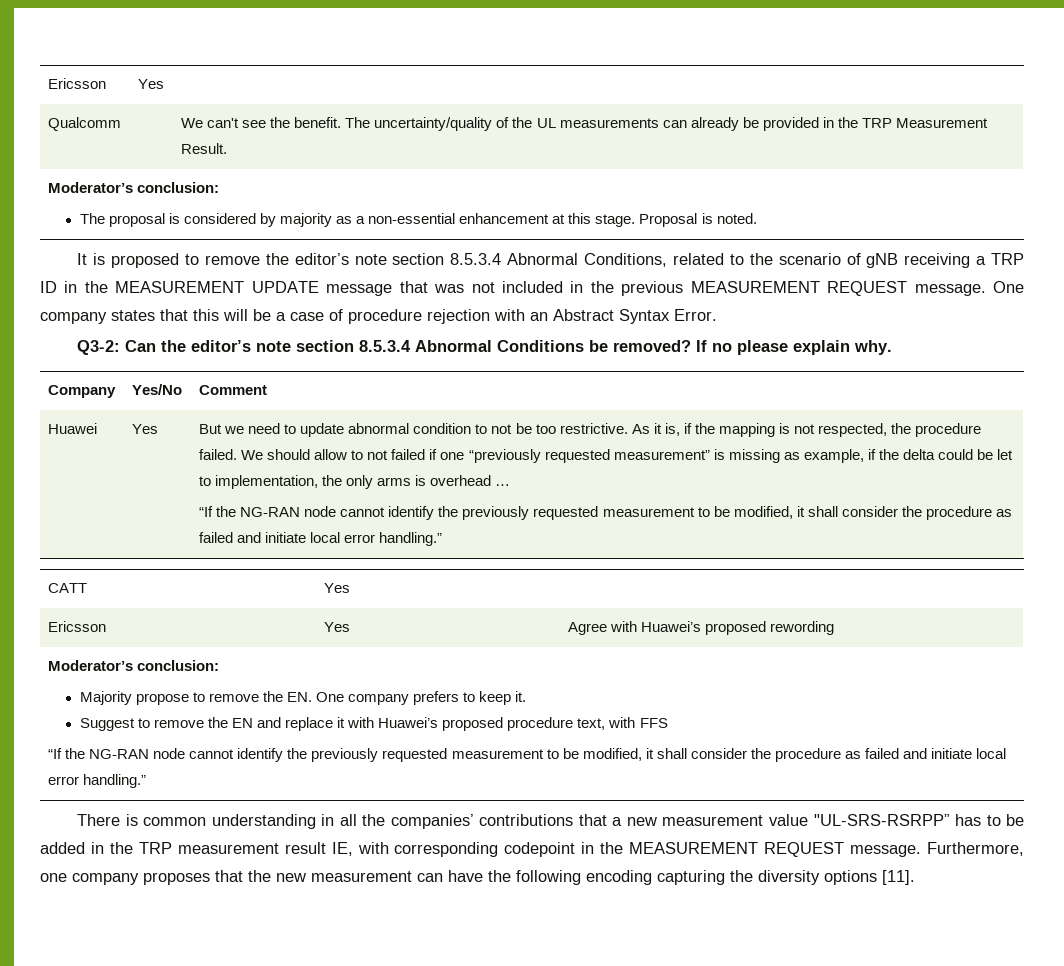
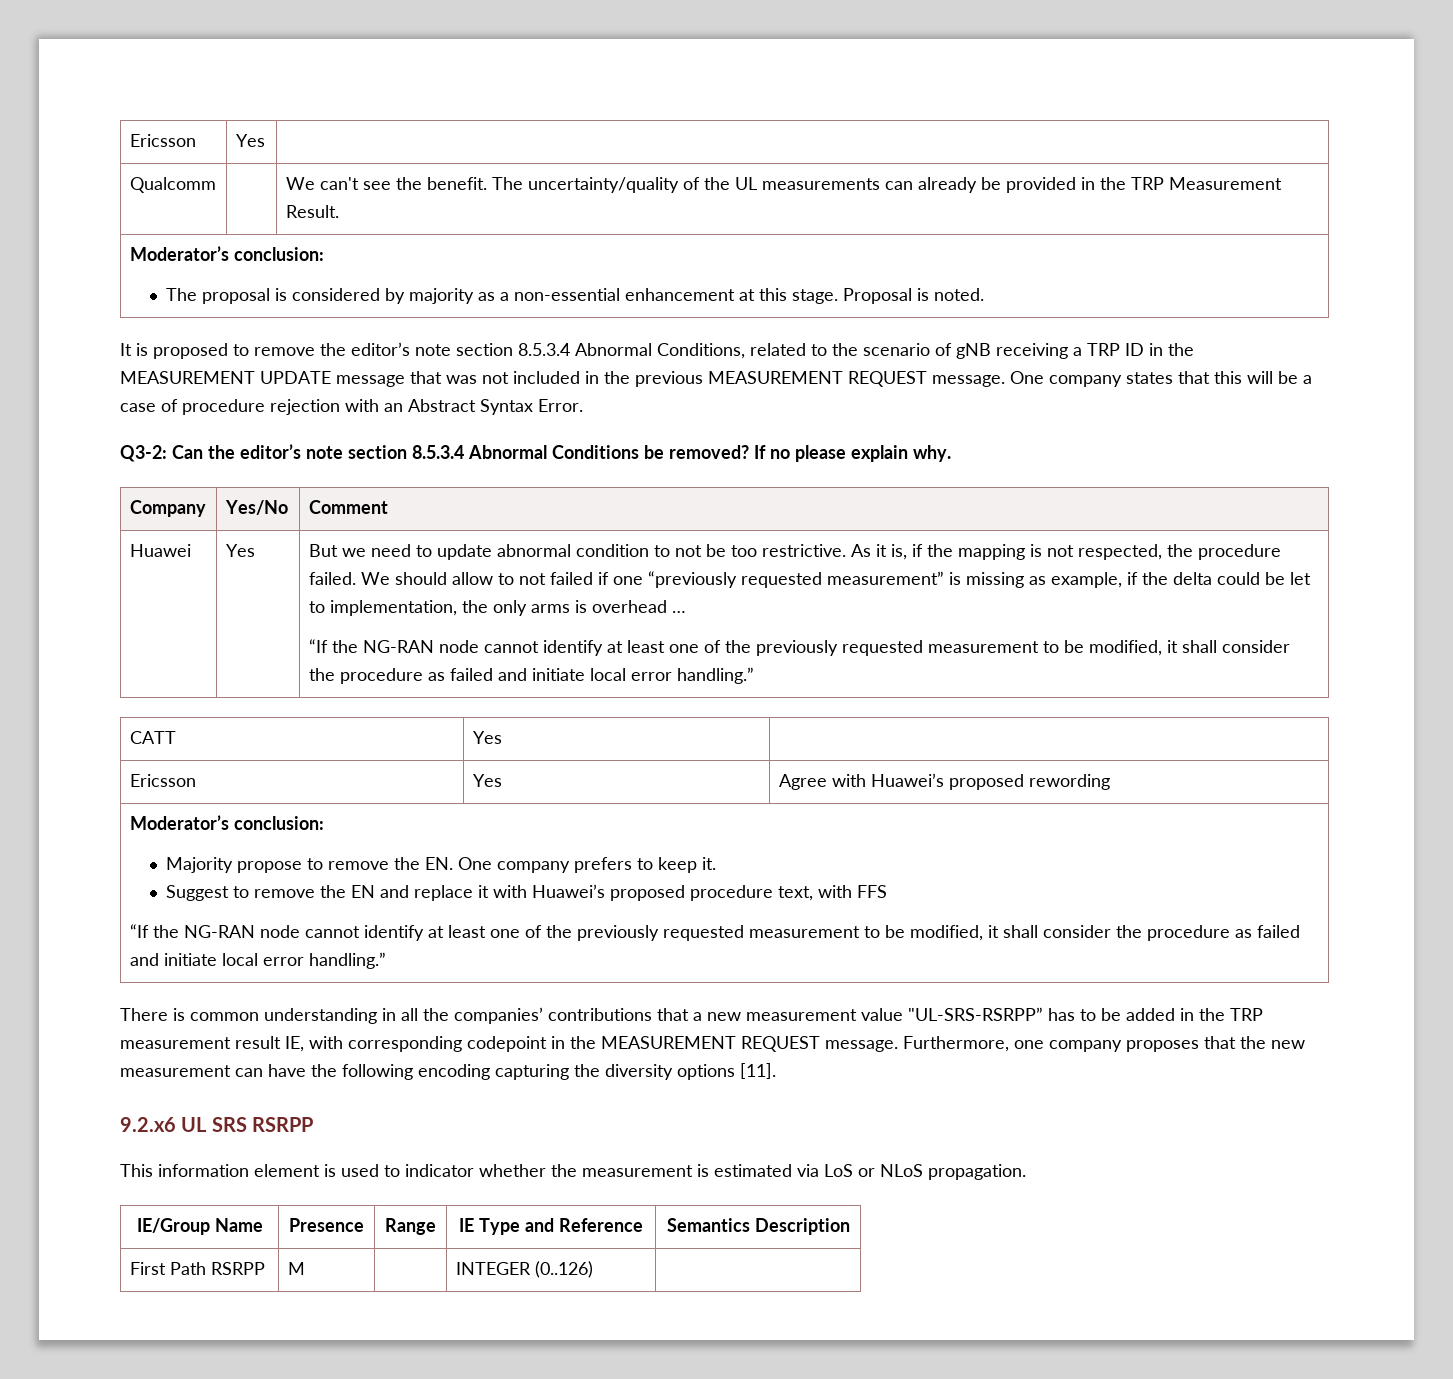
  We should allow to not failed if one “previously requested measurement” is missing as example, if the delta could be let to implementation, the only arms is overhead …
- “If the NG-RAN node cannot identify the previously requested measurement to be modified, it shall consider the procedure as failed and initiate local error handling.”
+ “If the NG-RAN node cannot identify at least one of the previously requested measurement to be modified, it shall consider the procedure as failed and initiate local error handling.”
  Suggest to remove the EN and replace it with Huawei’s proposed procedure text, with FFS
- “If the NG-RAN node cannot identify the previously requested measurement to be modified, it shall consider the procedure as failed and initiate local error handling.”
+ “If the NG-RAN node cannot identify at least one of the previously requested measurement to be modified, it shall consider the procedure as failed and initiate local error handling.”
+ 9.2.x6 UL SRS RSRPP
+ This information element is used to indicator whether the measurement is estimated via LoS or NLoS propagation.
+ IE/Group Name | Presence | Range | IE Type and Reference | Semantics Description
+ First Path RSRPP | M | | INTEGER (0..126) |

